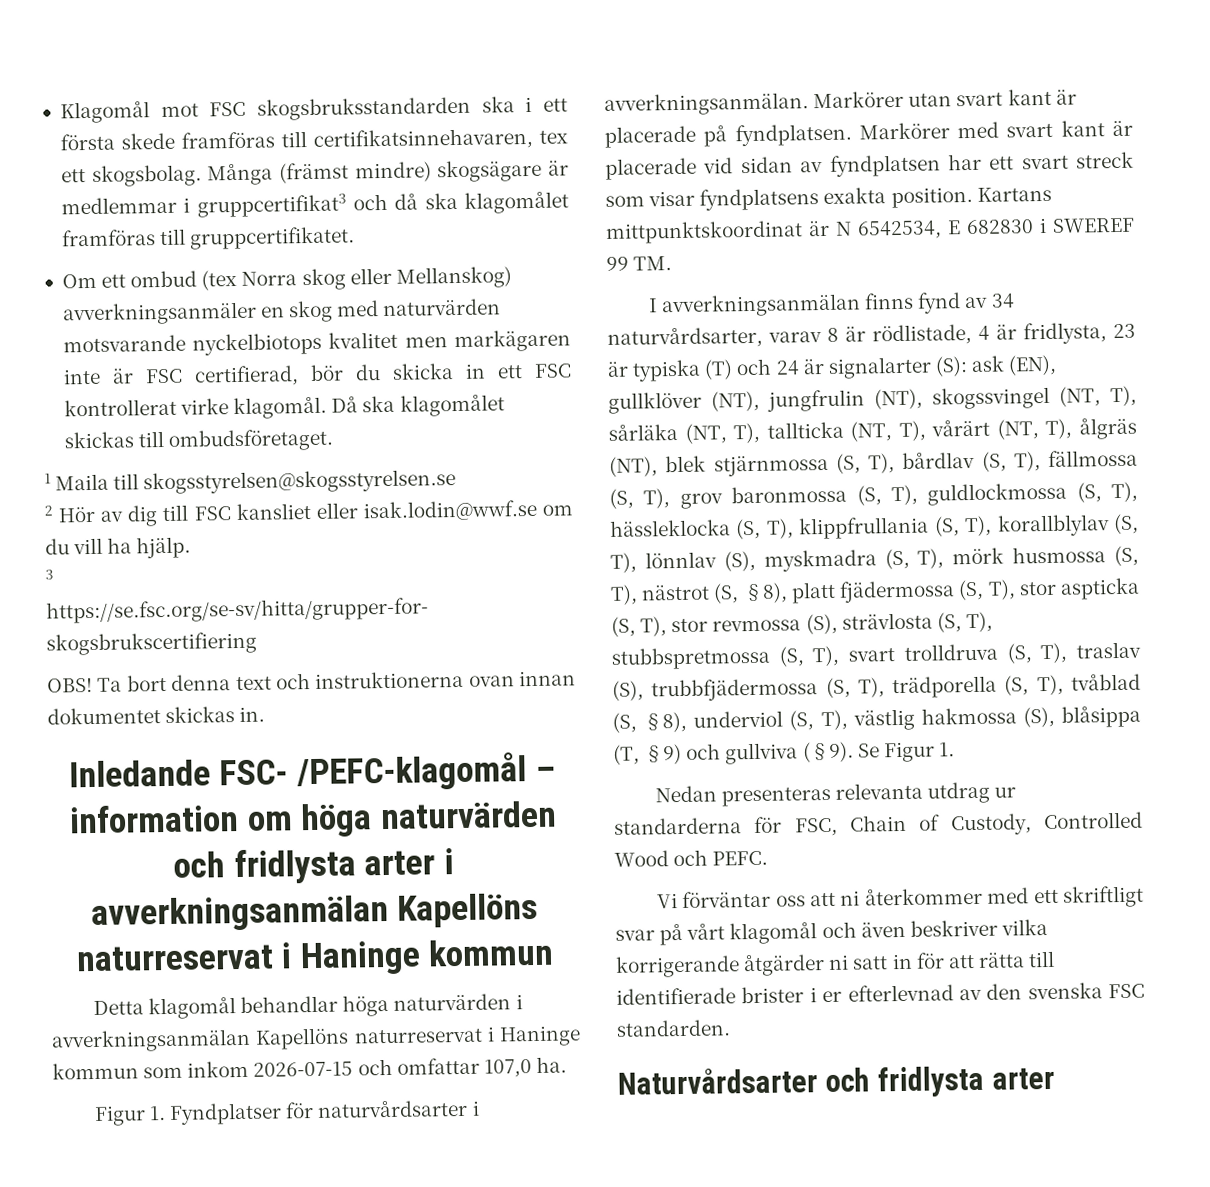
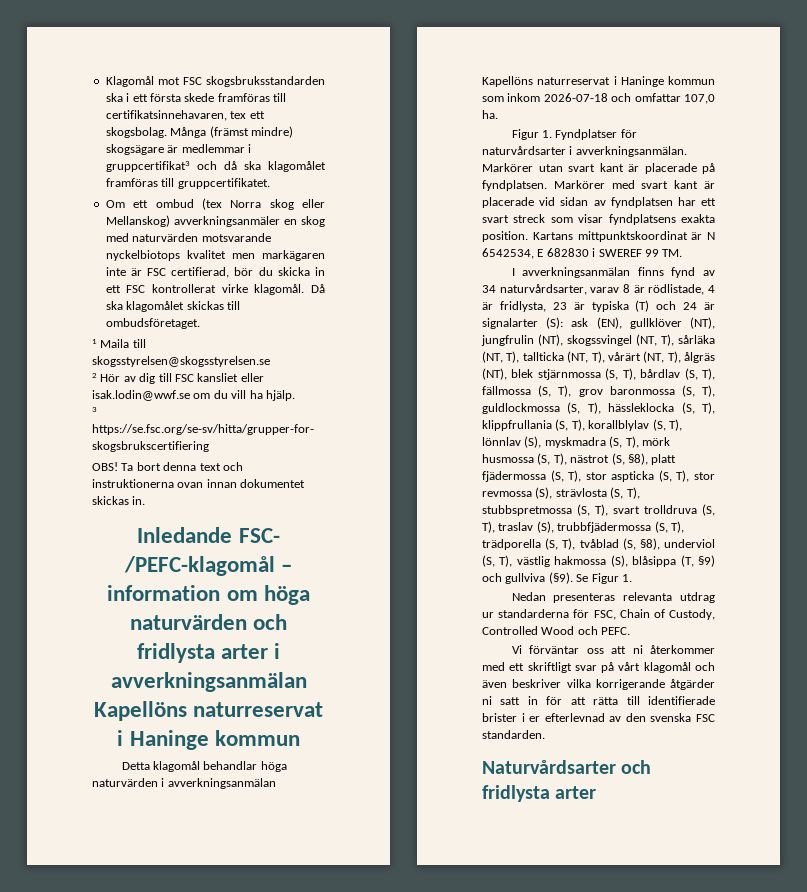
- Detta klagomål behandlar höga naturvärden i avverkningsanmälan Kapellöns naturreservat i Haninge kommun som inkom 2026-07-15 och omfattar 107,0 ha.
+ Detta klagomål behandlar höga naturvärden i avverkningsanmälan Kapellöns naturreservat i Haninge kommun som inkom 2026-07-18 och omfattar 107,0 ha.

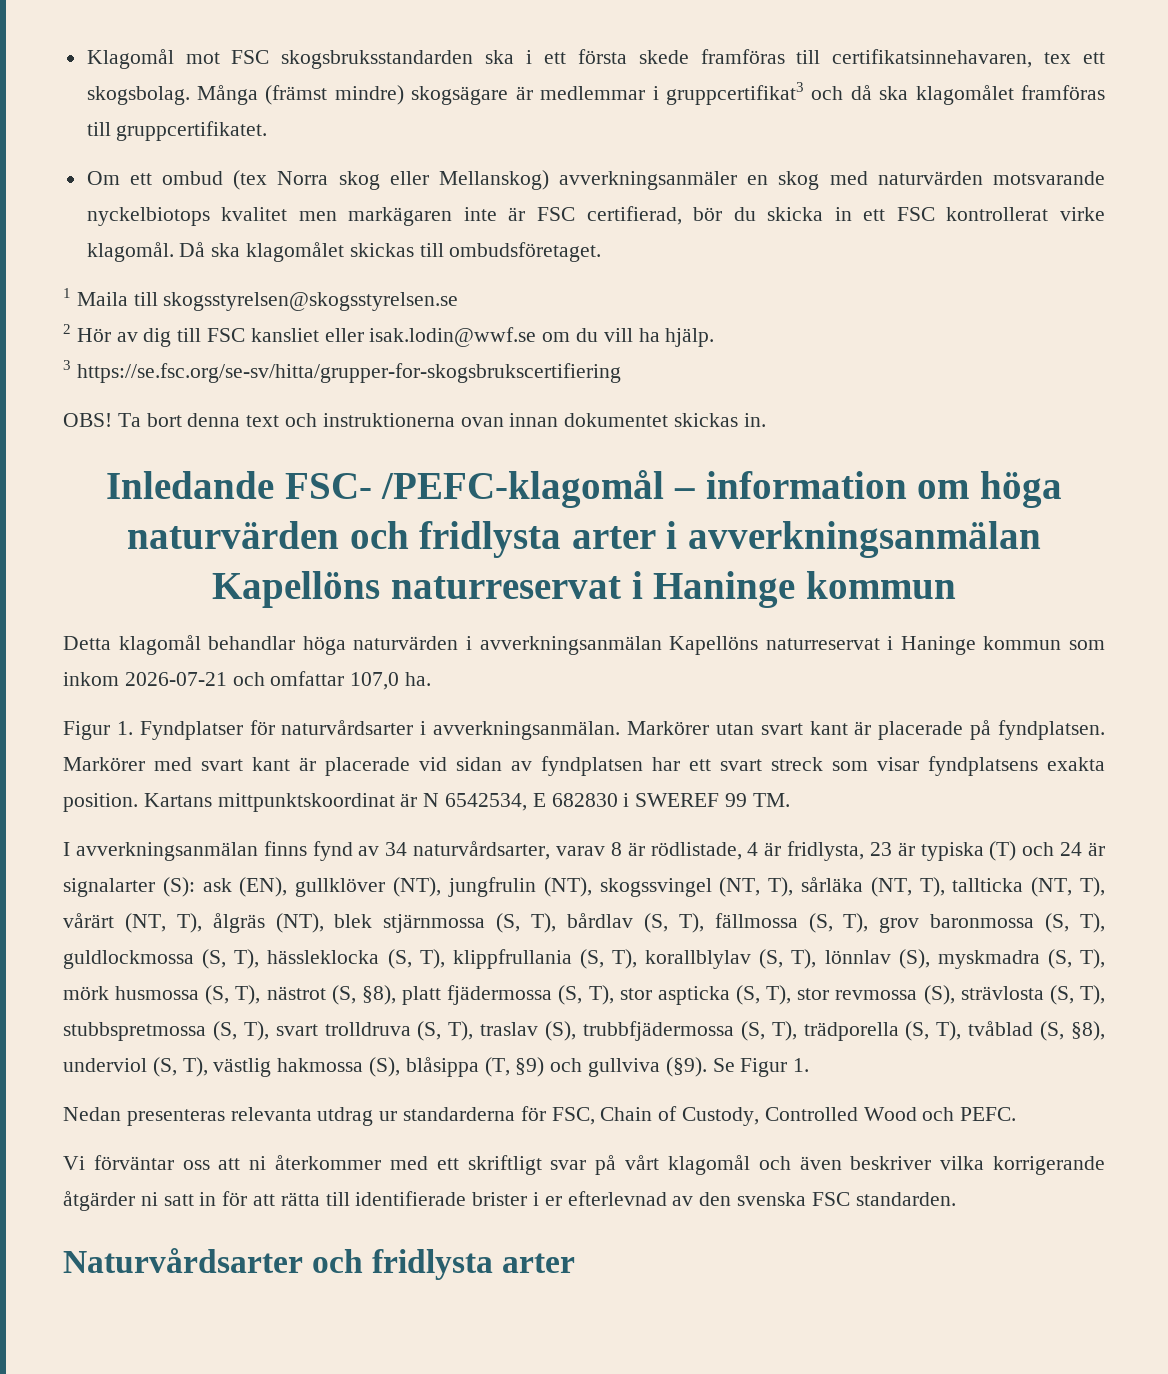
- Detta klagomål behandlar höga naturvärden i avverkningsanmälan Kapellöns naturreservat i Haninge kommun som inkom 2026-07-18 och omfattar 107,0 ha.
+ Detta klagomål behandlar höga naturvärden i avverkningsanmälan Kapellöns naturreservat i Haninge kommun som inkom 2026-07-21 och omfattar 107,0 ha.

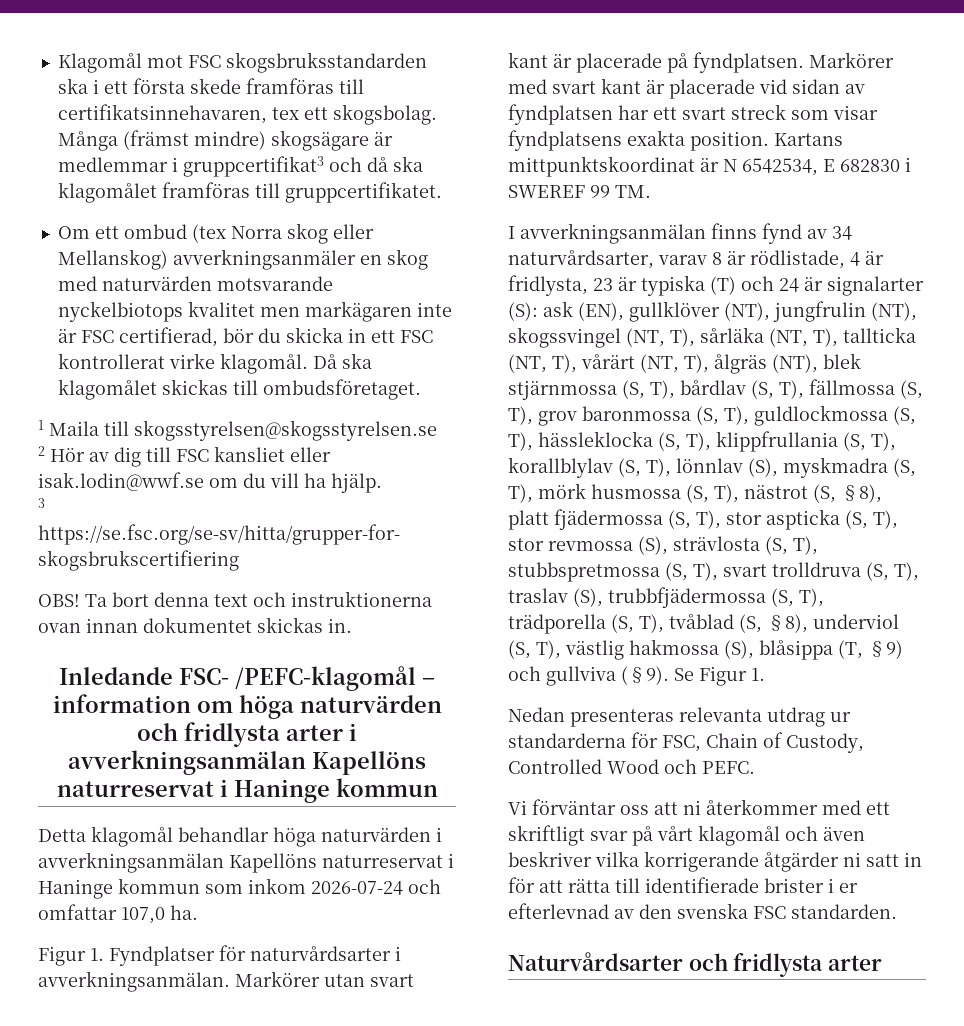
- Detta klagomål behandlar höga naturvärden i avverkningsanmälan Kapellöns naturreservat i Haninge kommun som inkom 2026-07-21 och omfattar 107,0 ha.
+ Detta klagomål behandlar höga naturvärden i avverkningsanmälan Kapellöns naturreservat i Haninge kommun som inkom 2026-07-24 och omfattar 107,0 ha.

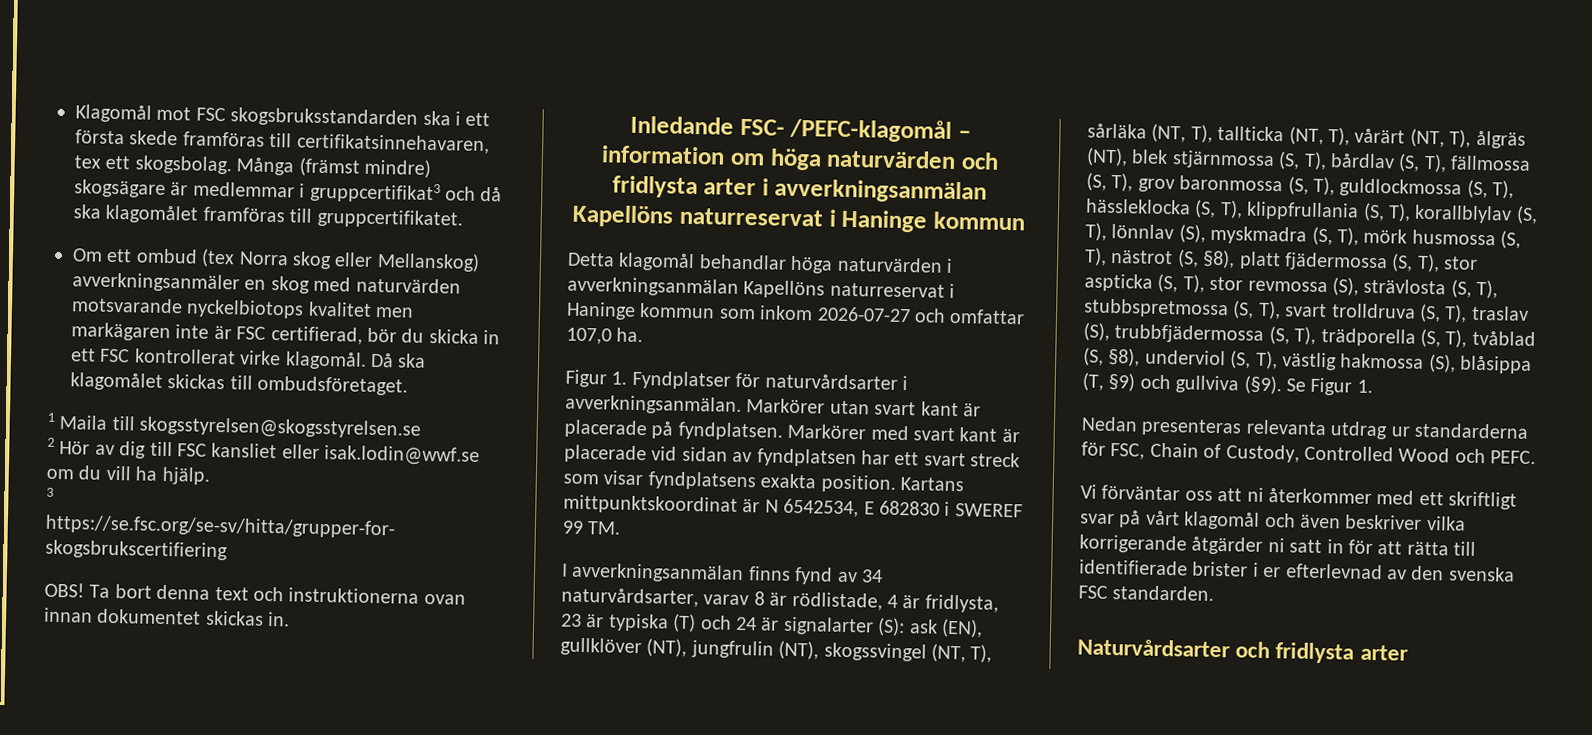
- Detta klagomål behandlar höga naturvärden i avverkningsanmälan Kapellöns naturreservat i Haninge kommun som inkom 2026-07-24 och omfattar 107,0 ha.
+ Detta klagomål behandlar höga naturvärden i avverkningsanmälan Kapellöns naturreservat i Haninge kommun som inkom 2026-07-27 och omfattar 107,0 ha.

